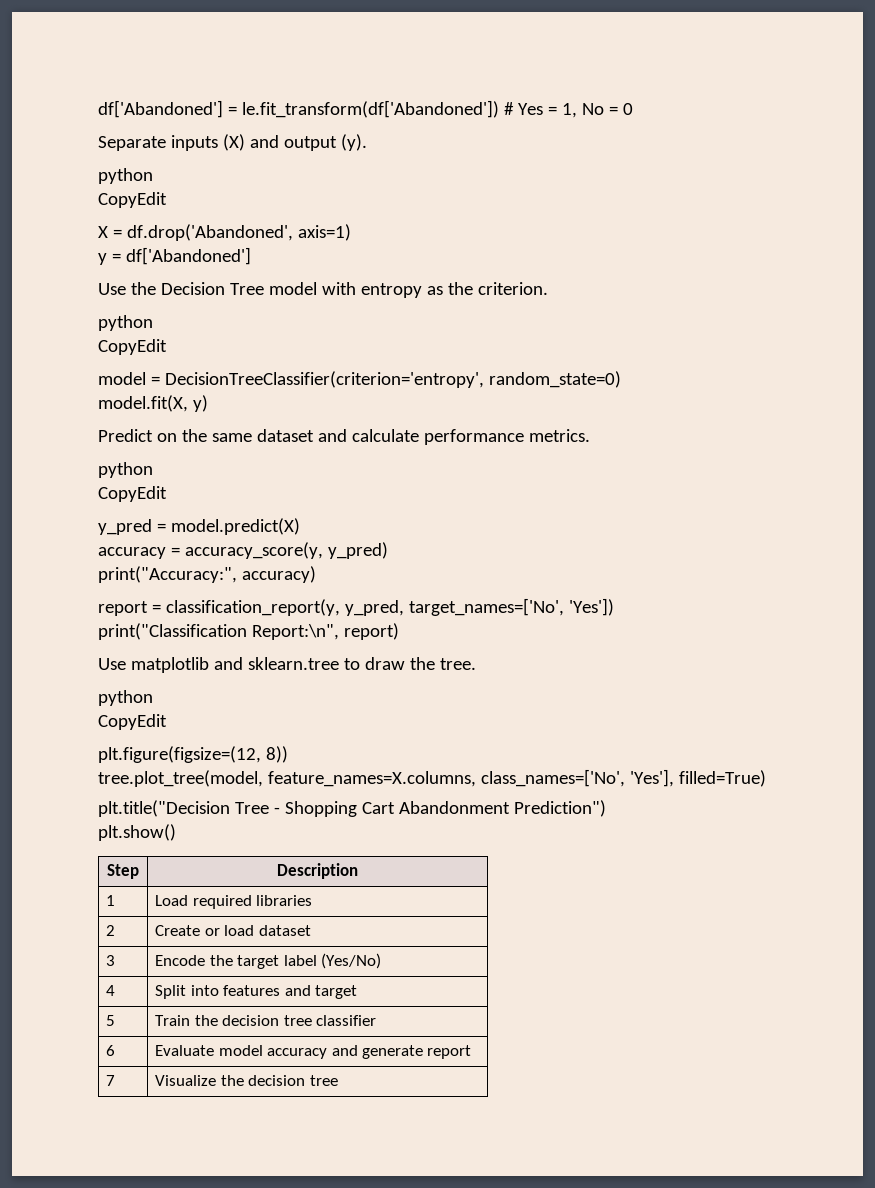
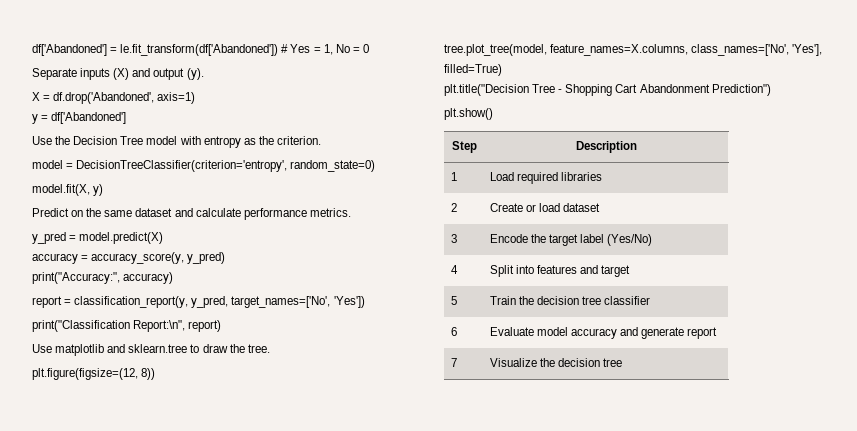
  Separate inputs (X) and output (y).
- python
- CopyEdit
  Use the Decision Tree model with entropy as the criterion.
- python
- CopyEdit
  Predict on the same dataset and calculate performance metrics.
- python
- CopyEdit
  Use matplotlib and sklearn.tree to draw the tree.
- python
- CopyEdit

